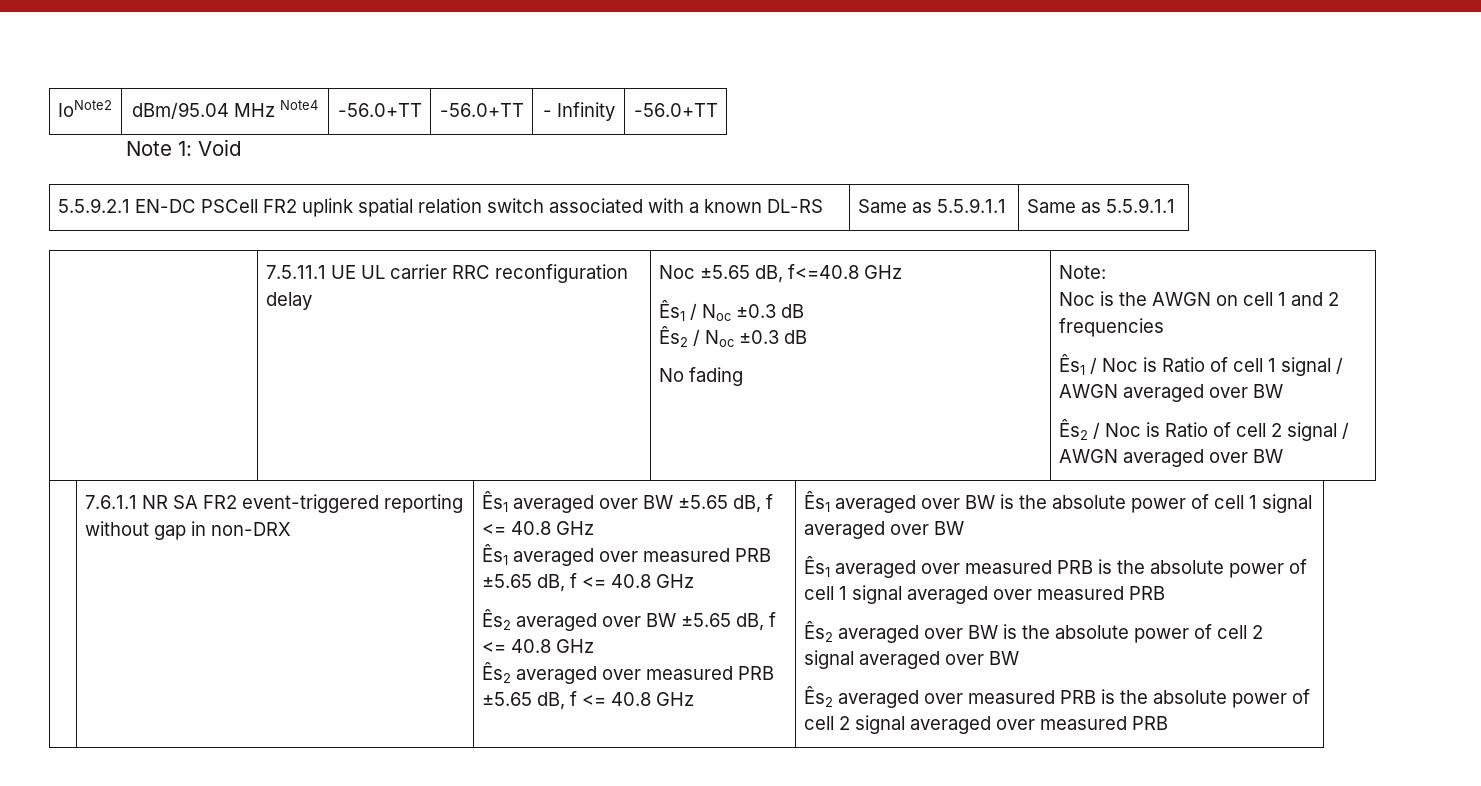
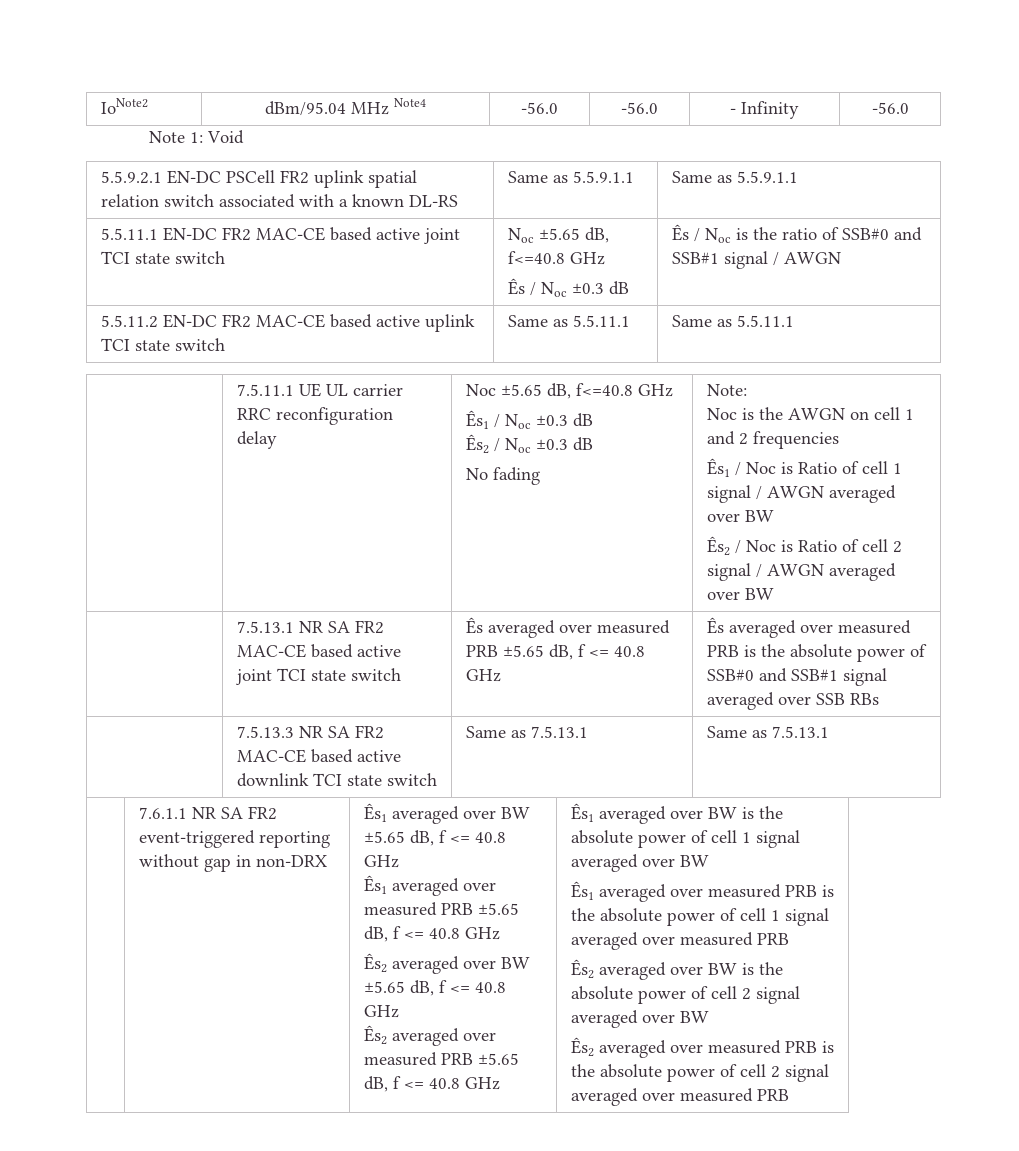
- IoNote2 | dBm/95.04 MHz Note4 | -56.0+TT | -56.0+TT | - Infinity | -56.0+TT
+ IoNote2 | dBm/95.04 MHz Note4 | -56.0 | -56.0 | - Infinity | -56.0
+ 5.5.11.1 EN-DC FR2 MAC-CE based active joint TCI state switch | Noc ±5.65 dB, f<=40.8 GHz
+ Ês / Noc ±0.3 dB | Ês / Noc is the ratio of SSB#0 and SSB#1 signal / AWGN
+ 5.5.11.2 EN-DC FR2 MAC-CE based active uplink TCI state switch | Same as 5.5.11.1 | Same as 5.5.11.1
+ | 7.5.13.1 NR SA FR2 MAC-CE based active joint TCI state switch | Ês averaged over measured PRB ±5.65 dB, f <= 40.8 GHz | Ês averaged over measured PRB is the absolute power of SSB#0 and SSB#1 signal averaged over SSB RBs
+ | 7.5.13.3 NR SA FR2 MAC-CE based active downlink TCI state switch | Same as 7.5.13.1 | Same as 7.5.13.1

